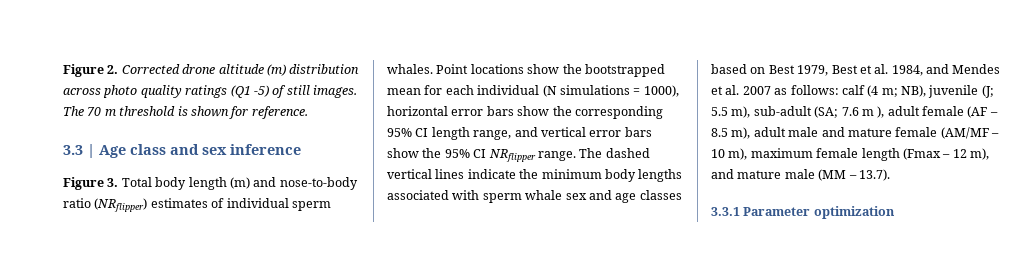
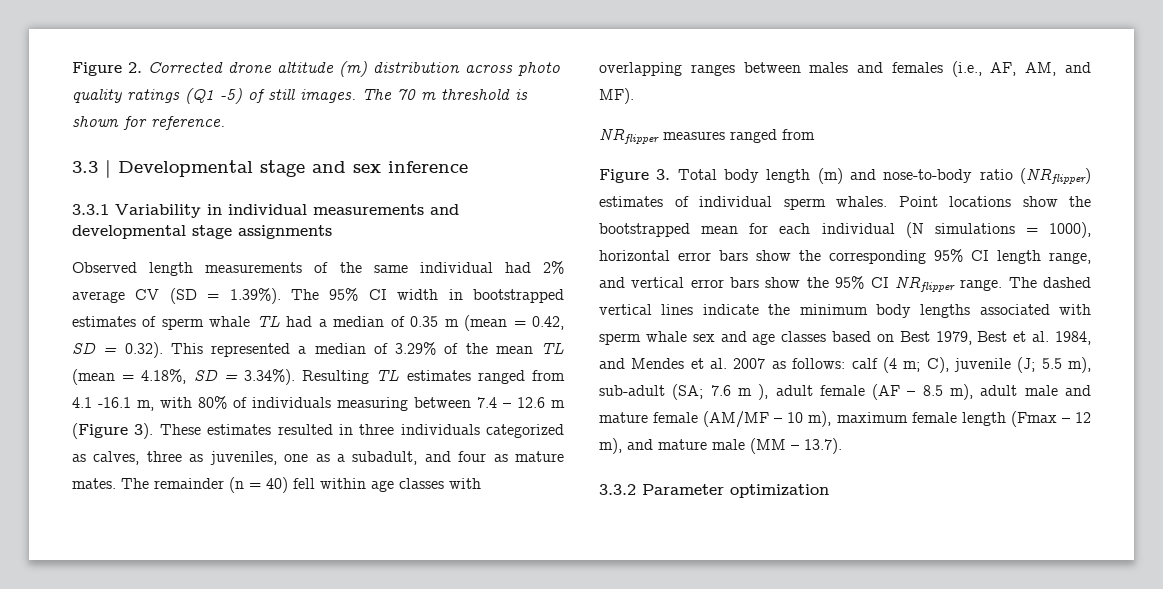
- 3.3 | Age class and sex inference
+ 3.3 | Developmental stage and sex inference
+ 3.3.1 Variability in individual measurements and developmental stage assignments
+ Observed length measurements of the same individual had 2% average CV (SD = 1.39%). The 95% CI width in bootstrapped estimates of sperm whale TL had a median of 0.35 m (mean = 0.42, SD = 0.32). This represented a median of 3.29% of the mean TL (mean = 4.18%, SD = 3.34%). Resulting TL estimates ranged from 4.1 -16.1 m, with 80% of individuals measuring between 7.4 – 12.6 m (Figure 3). These estimates resulted in three individuals categorized as calves, three as juveniles, one as a subadult, and four as mature mates. The remainder (n = 40) fell within age classes with overlapping ranges between males and females (i.e., AF, AM, and MF).
+ NRflipper measures ranged from
- NB), juvenile (J;
+ C), juvenile (J;
- 3.3.1 Parameter optimization
+ 3.3.2 Parameter optimization

